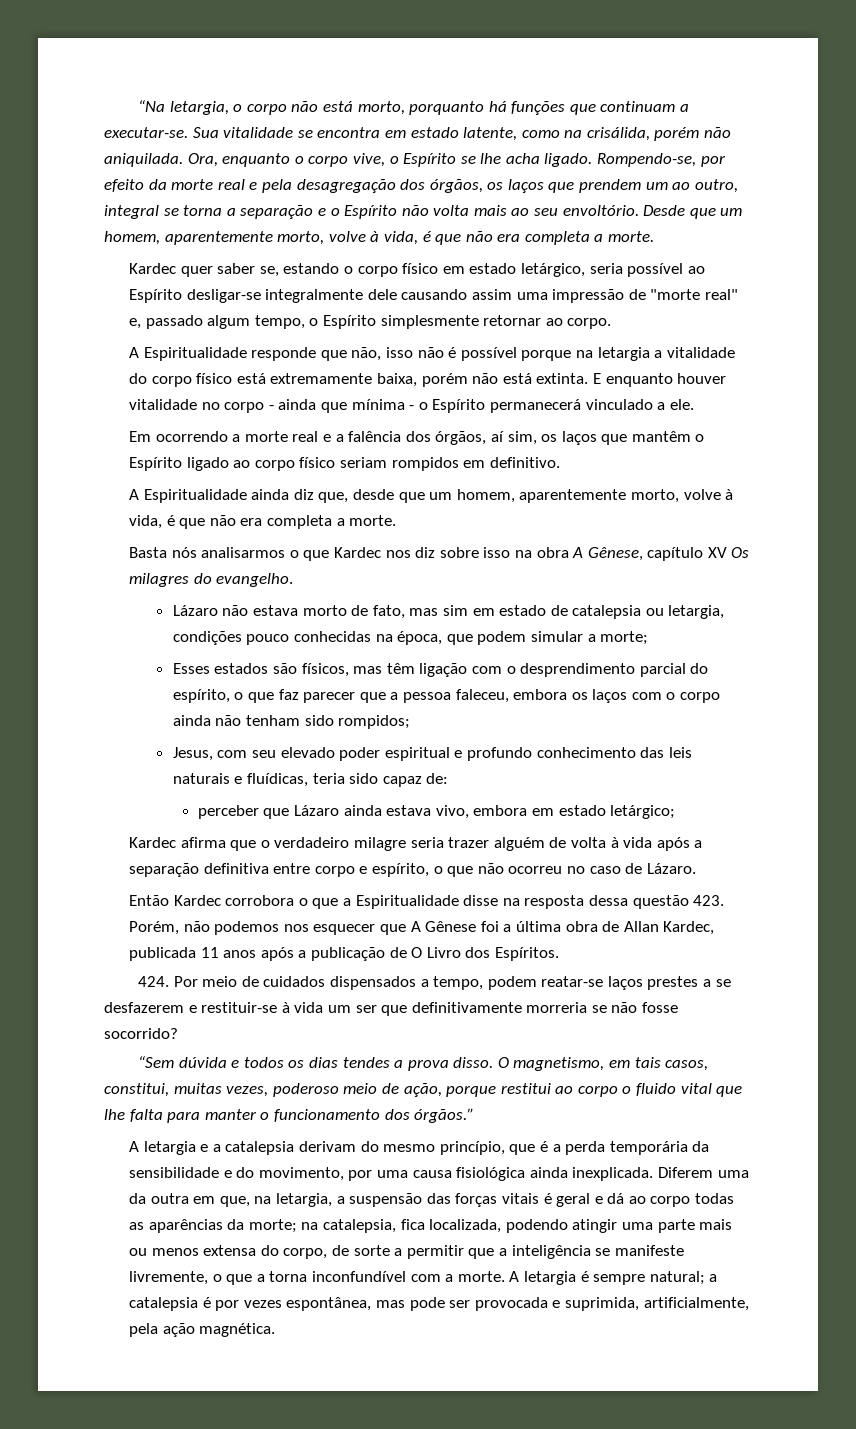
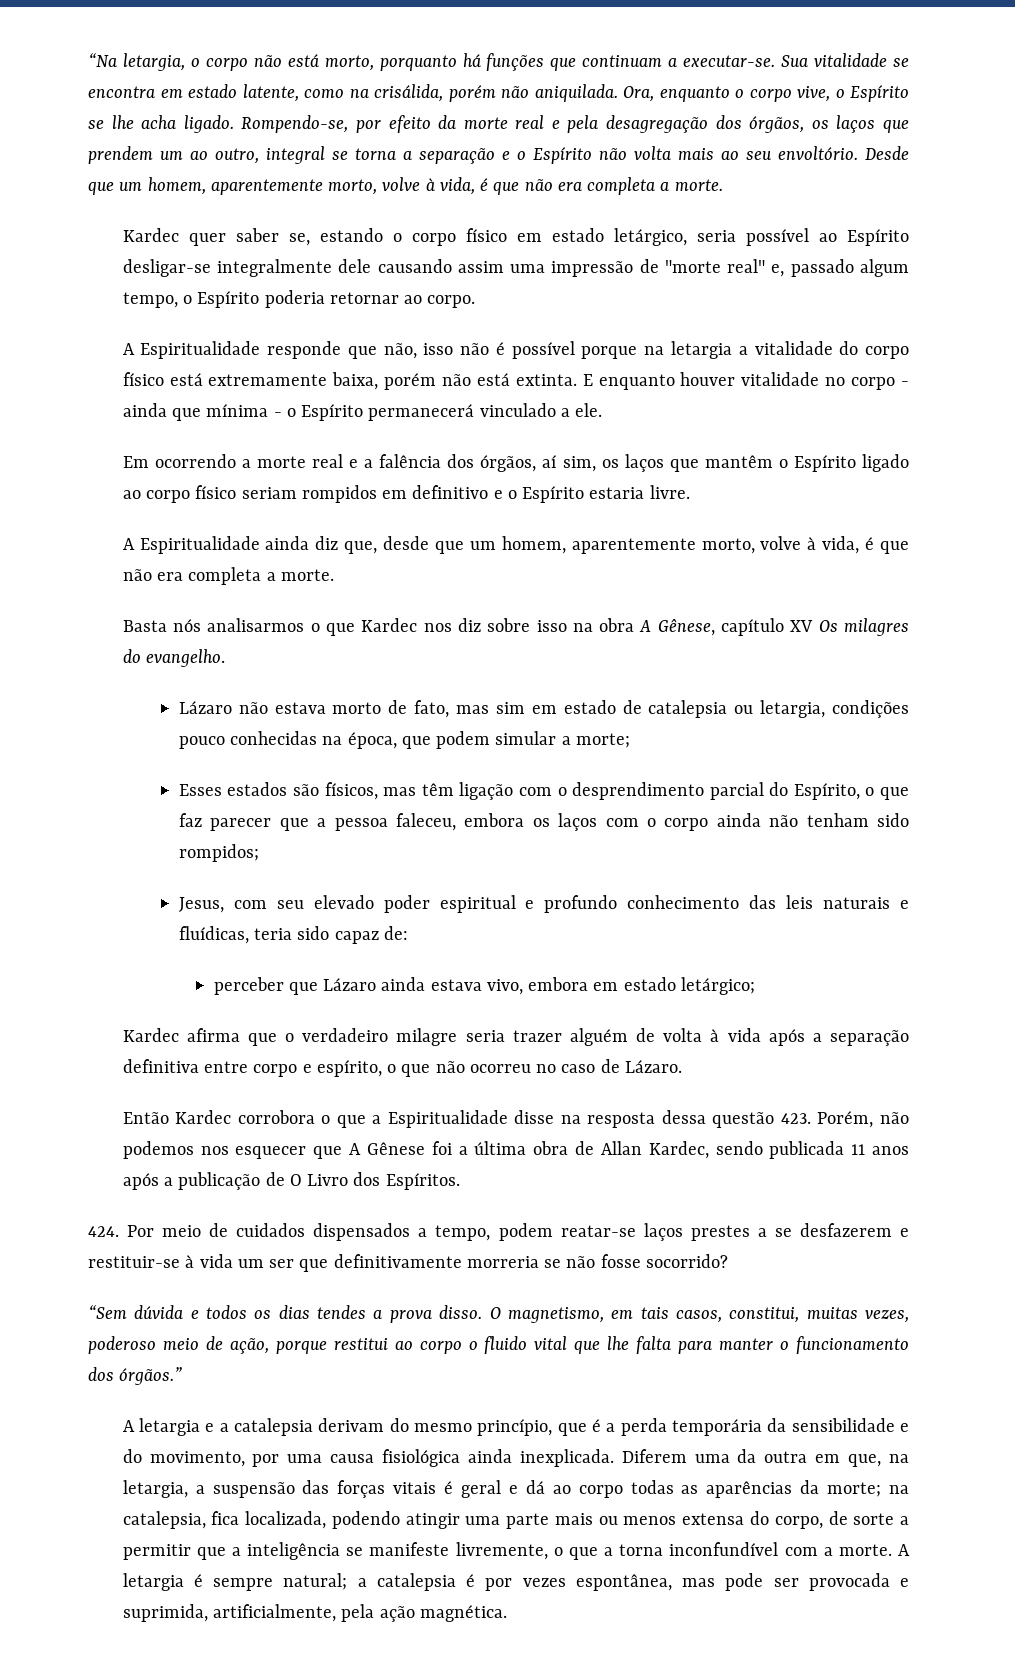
- Kardec quer saber se, estando o corpo físico em estado letárgico, seria possível ao Espírito desligar-se integralmente dele causando assim uma impressão de "morte real" e, passado algum tempo, o Espírito simplesmente retornar ao corpo.
+ Kardec quer saber se, estando o corpo físico em estado letárgico, seria possível ao Espírito desligar-se integralmente dele causando assim uma impressão de "morte real" e, passado algum tempo, o Espírito poderia retornar ao corpo.
- Em ocorrendo a morte real e a falência dos órgãos, aí sim, os laços que mantêm o Espírito ligado ao corpo físico seriam rompidos em definitivo.
+ Em ocorrendo a morte real e a falência dos órgãos, aí sim, os laços que mantêm o Espírito ligado ao corpo físico seriam rompidos em definitivo e o Espírito estaria livre.
- Esses estados são físicos, mas têm ligação com o desprendimento parcial do espírito, o que faz parecer que a pessoa faleceu, embora os laços com o corpo ainda não tenham sido rompidos;
+ Esses estados são físicos, mas têm ligação com o desprendimento parcial do Espírito, o que faz parecer que a pessoa faleceu, embora os laços com o corpo ainda não tenham sido rompidos;
- Então Kardec corrobora o que a Espiritualidade disse na resposta dessa questão 423. Porém, não podemos nos esquecer que A Gênese foi a última obra de Allan Kardec, publicada 11 anos após a publicação de O Livro dos Espíritos.
+ Então Kardec corrobora o que a Espiritualidade disse na resposta dessa questão 423. Porém, não podemos nos esquecer que A Gênese foi a última obra de Allan Kardec, sendo publicada 11 anos após a publicação de O Livro dos Espíritos.

